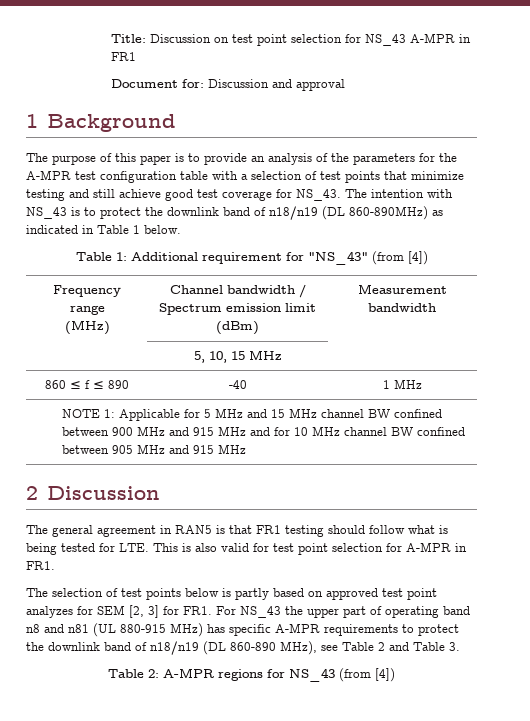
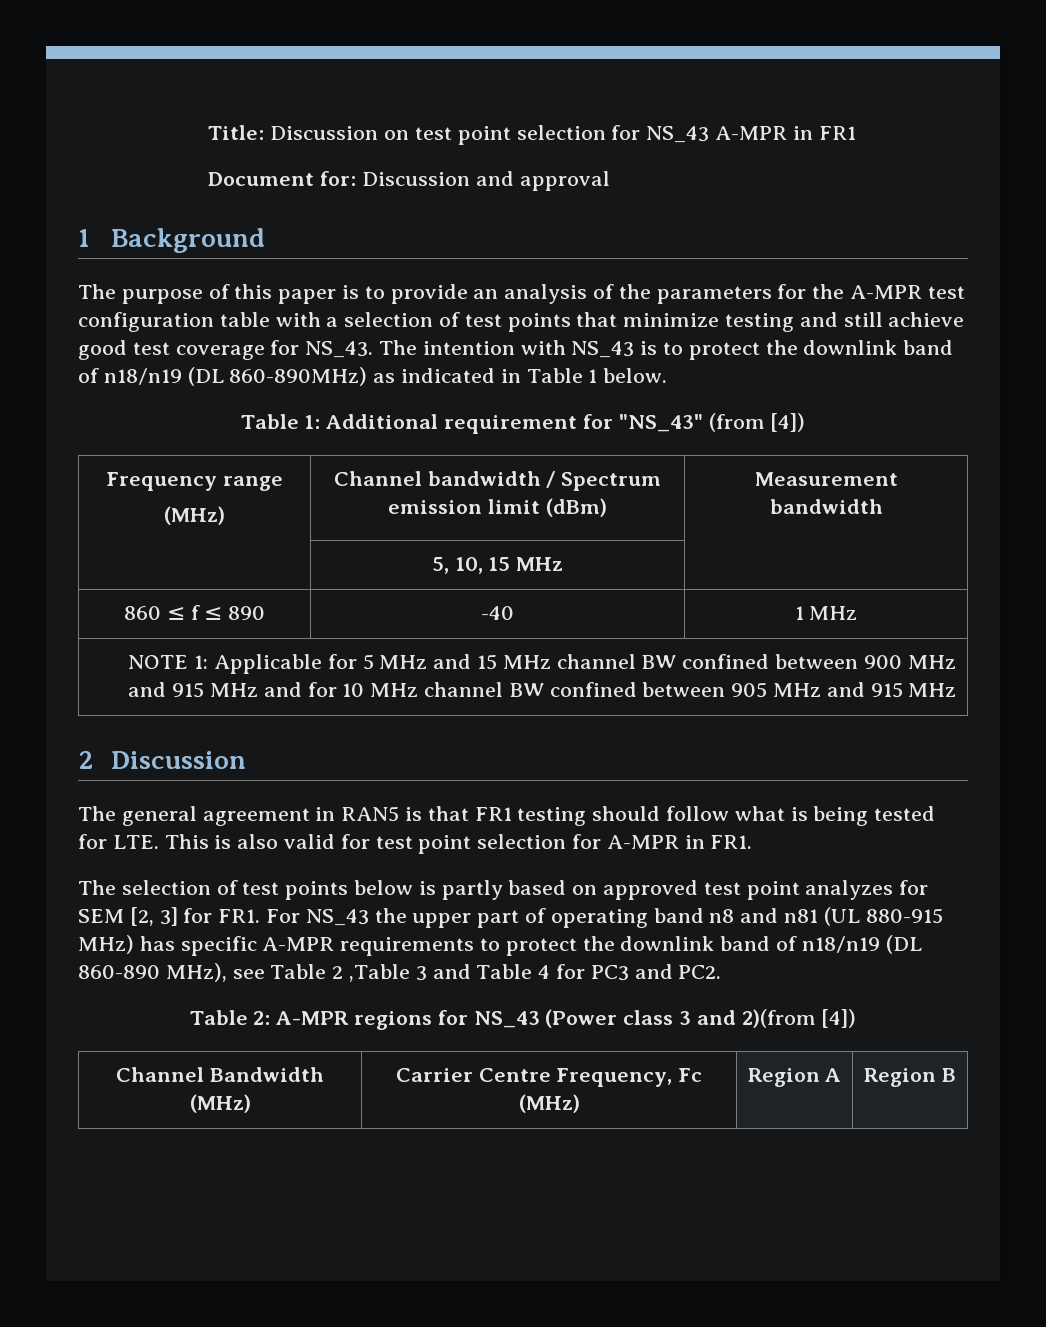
- The selection of test points below is partly based on approved test point analyzes for SEM [2, 3] for FR1. For NS_43 the upper part of operating band n8 and n81 (UL 880-915 MHz) has specific A-MPR requirements to protect the downlink band of n18/n19 (DL 860-890 MHz), see Table 2 and Table 3.
+ The selection of test points below is partly based on approved test point analyzes for SEM [2, 3] for FR1. For NS_43 the upper part of operating band n8 and n81 (UL 880-915 MHz) has specific A-MPR requirements to protect the downlink band of n18/n19 (DL 860-890 MHz), see Table 2 ,Table 3 and Table 4 for PC3 and PC2.
- Table 2: A-MPR regions for NS_43 (from [4])
+ Table 2: A-MPR regions for NS_43 (Power class 3 and 2)(from [4])
+ Channel Bandwidth (MHz) | Carrier Centre Frequency, Fc (MHz) | Region A | Region B

